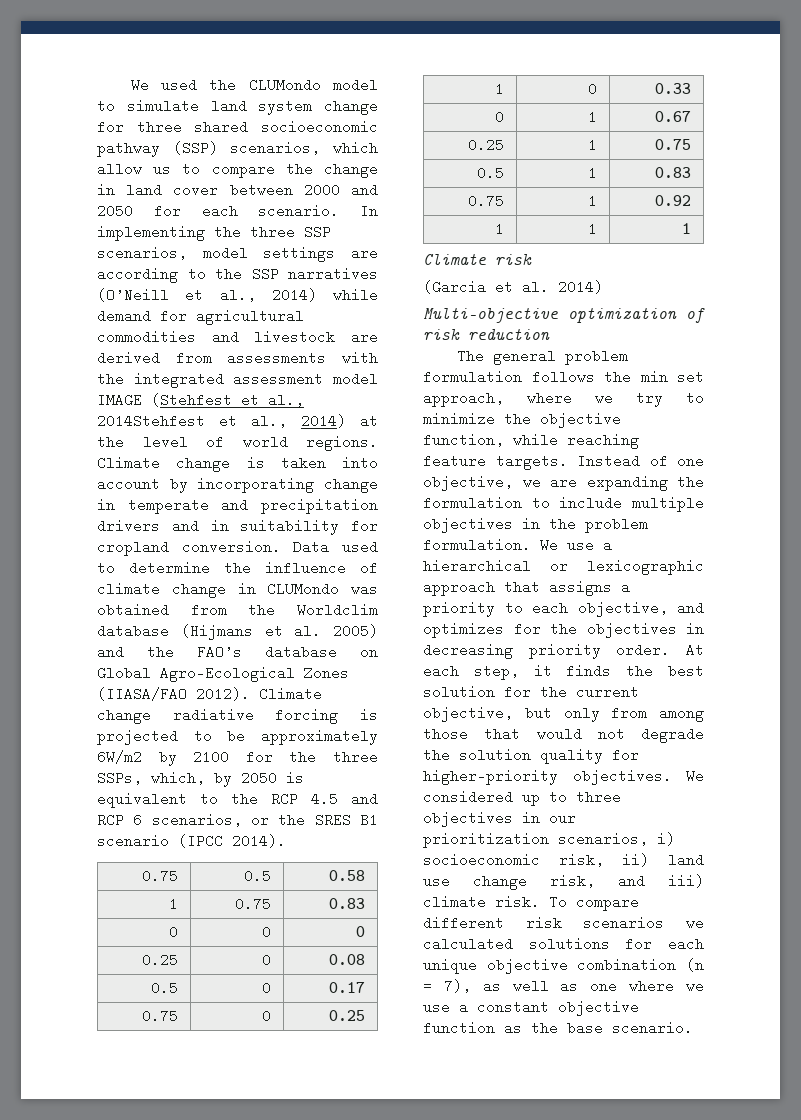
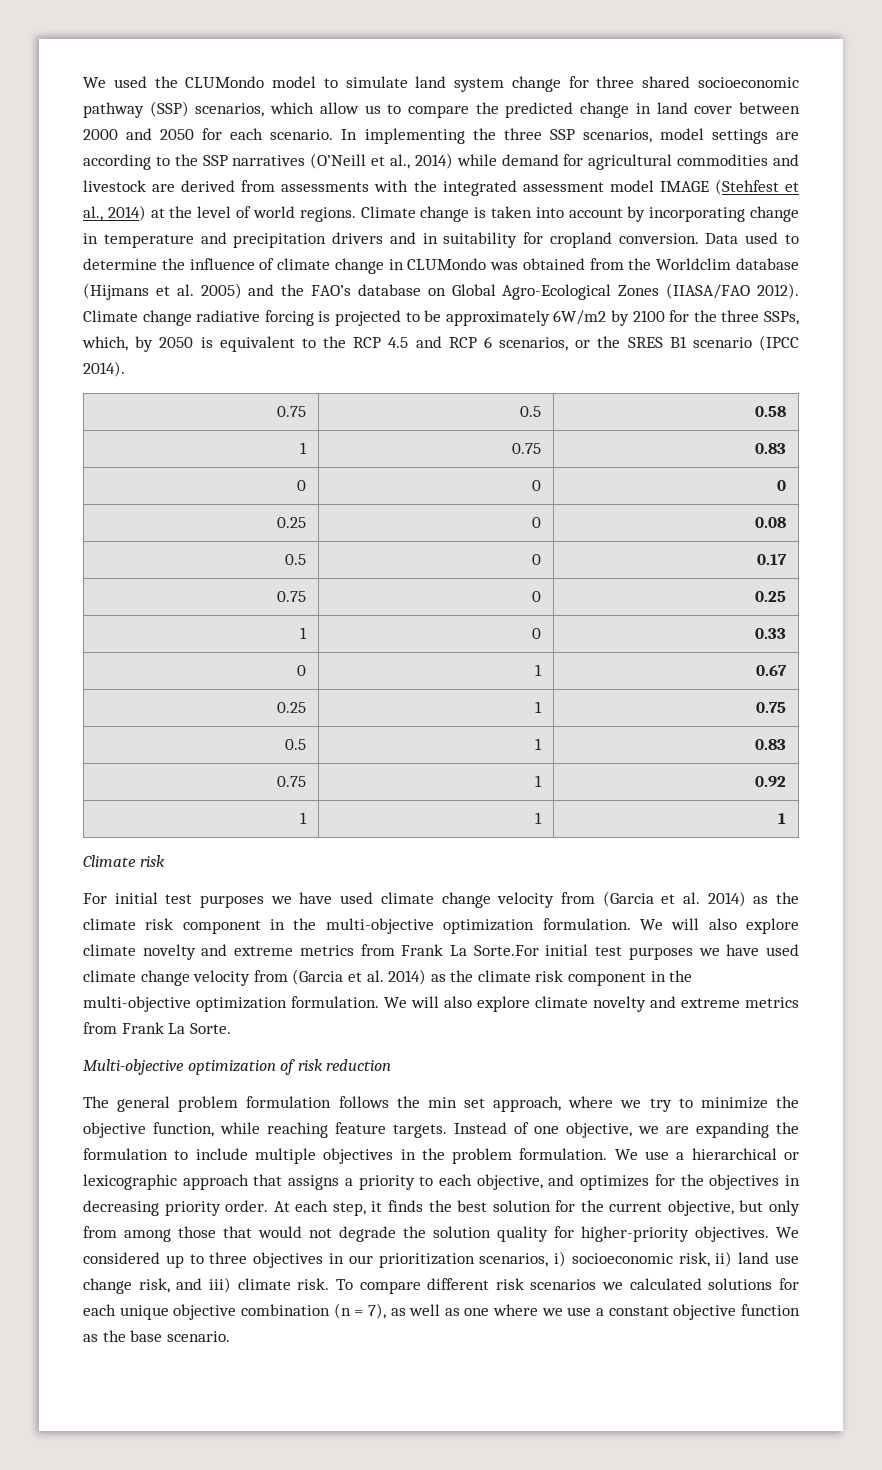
- We used the CLUMondo model to simulate land system change for three shared socioeconomic pathway (SSP) scenarios, which allow us to compare the change in land cover between 2000 and 2050 for each scenario.
+ We used the CLUMondo model to simulate land system change for three shared socioeconomic pathway (SSP) scenarios, which allow us to compare the predicted change in land cover between 2000 and 2050 for each scenario.
- In implementing the three SSP scenarios, model settings are according to the SSP narratives (O’Neill et al., 2014) while demand for agricultural commodities and livestock are derived from assessments with the integrated assessment model IMAGE (Stehfest et al., 2014Stehfest et al., 2014) at the level of world regions.
+ In implementing the three SSP scenarios, model settings are according to the SSP narratives (O’Neill et al., 2014) while demand for agricultural commodities and livestock are derived from assessments with the integrated assessment model IMAGE (Stehfest et al., 2014) at the level of world regions.
- Climate change is taken into account by incorporating change in temperate and precipitation drivers and in suitability for cropland conversion.
+ Climate change is taken into account by incorporating change in temperature and precipitation drivers and in suitability for cropland conversion.
- (Garcia et al. 2014)
+ For initial test purposes we have used climate change velocity from (Garcia et al. 2014) as the climate risk component in the multi-objective optimization formulation. We will also explore climate novelty and extreme metrics from Frank La Sorte.For initial test purposes we have used climate change velocity from (Garcia et al. 2014) as the climate risk component in the multi-objective optimization formulation. We will also explore climate novelty and extreme metrics from Frank La Sorte.

